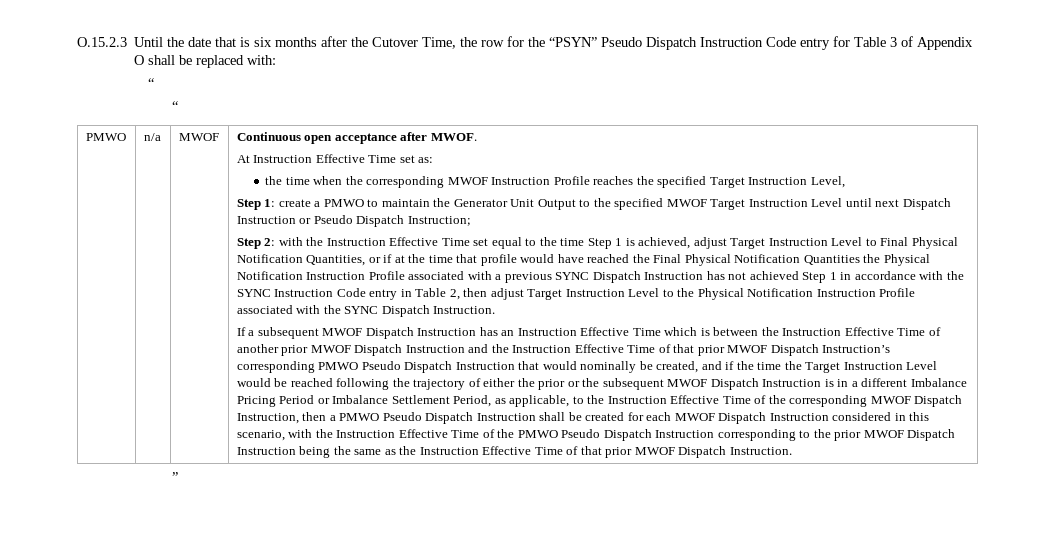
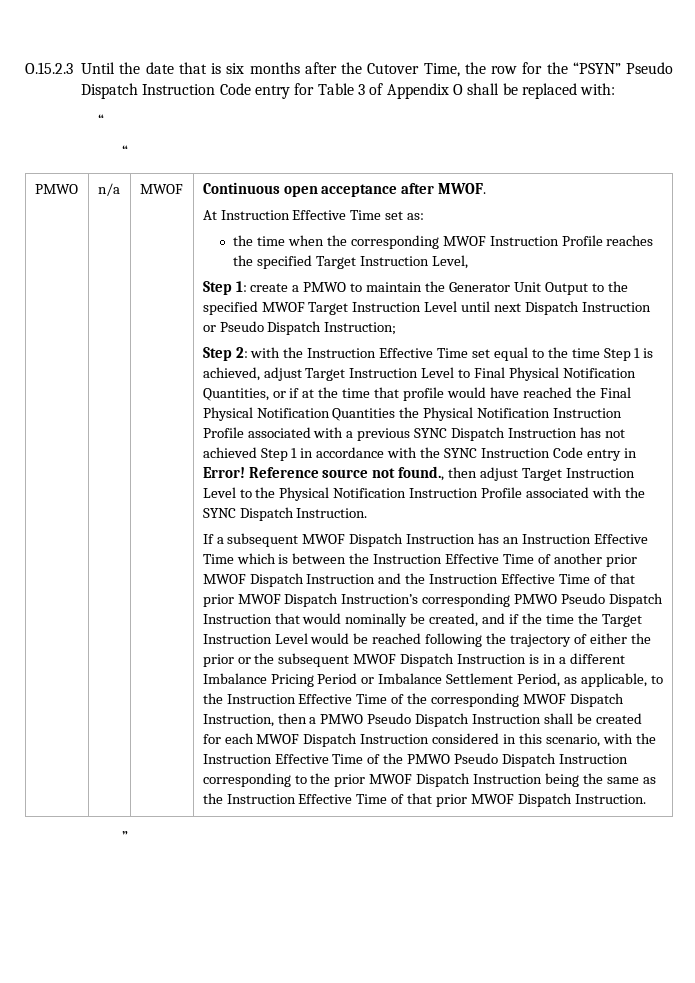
- with the Instruction Effective Time set equal to the time Step 1 is achieved, adjust Target Instruction Level to Final Physical Notification Quantities, or if at the time that profile would have reached the Final Physical Notification Quantities the Physical Notification Instruction Profile associated with a previous SYNC Dispatch Instruction has not achieved Step 1 in accordance with the SYNC Instruction Code entry in Table 2, then adjust Target Instruction Level to the Physical Notification Instruction Profile associated with the SYNC Dispatch Instruction.
+ with the Instruction Effective Time set equal to the time Step 1 is achieved, adjust Target Instruction Level to Final Physical Notification Quantities, or if at the time that profile would have reached the Final Physical Notification Quantities the Physical Notification Instruction Profile associated with a previous SYNC Dispatch Instruction has not achieved Step 1 in accordance with the SYNC Instruction Code entry in Error! Reference source not found., then adjust Target Instruction Level to the Physical Notification Instruction Profile associated with the SYNC Dispatch Instruction.

